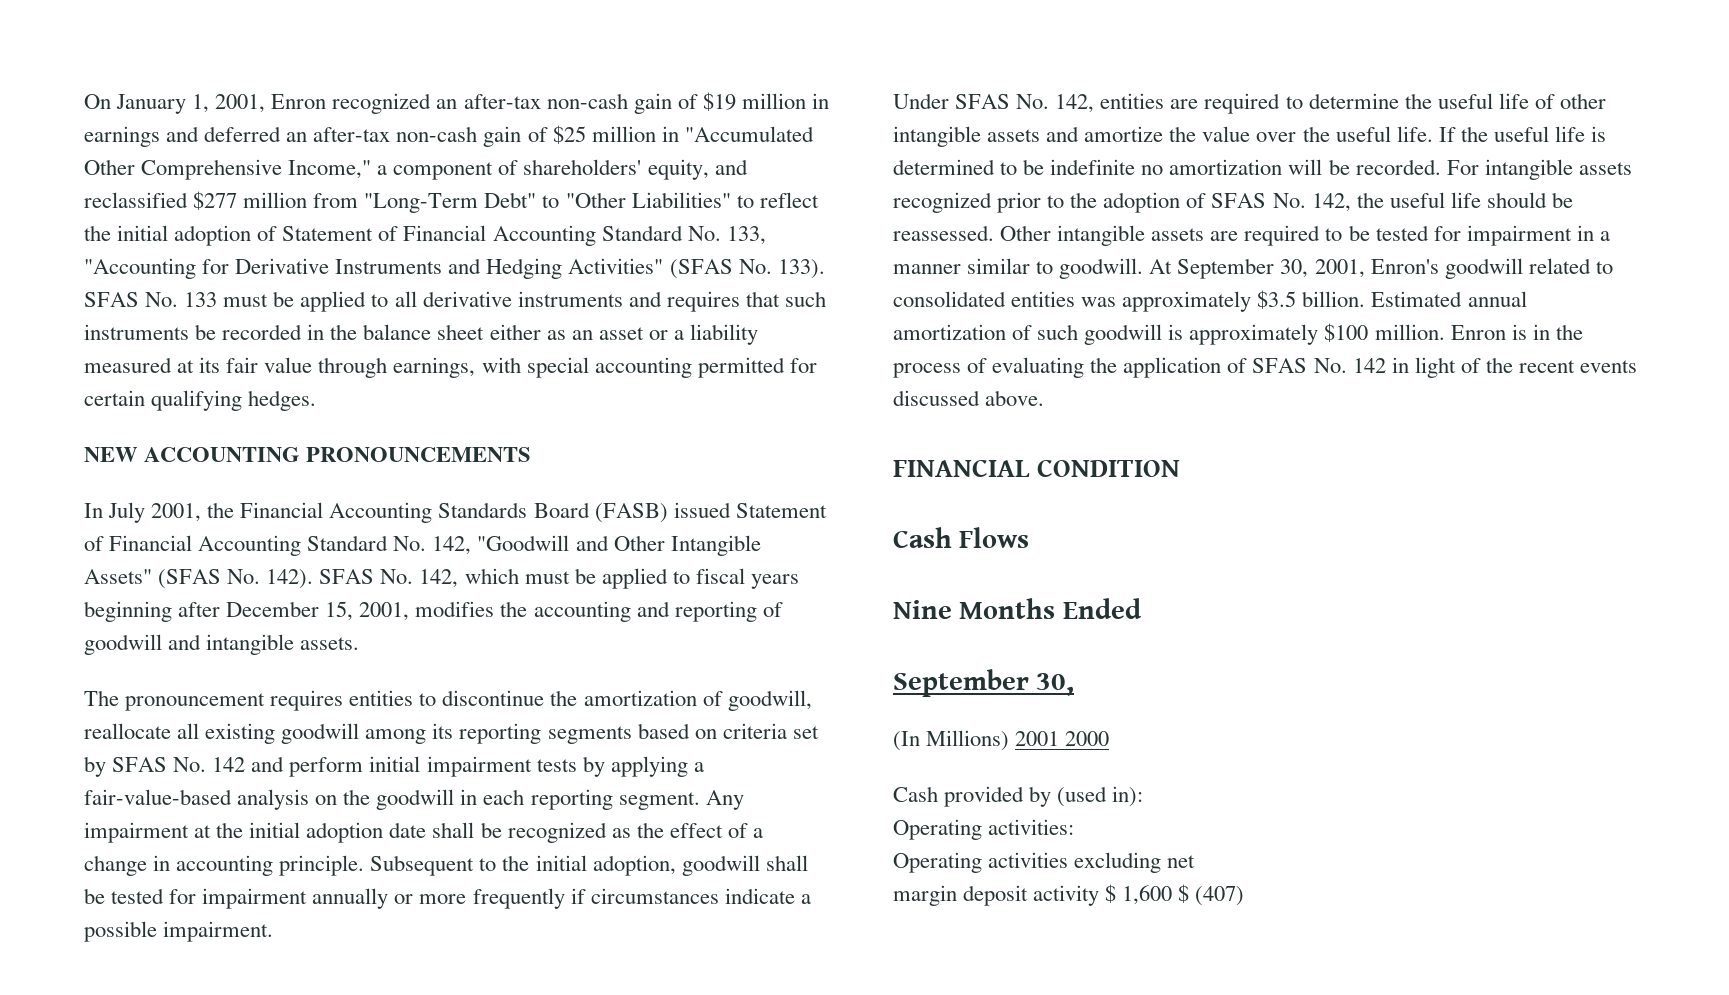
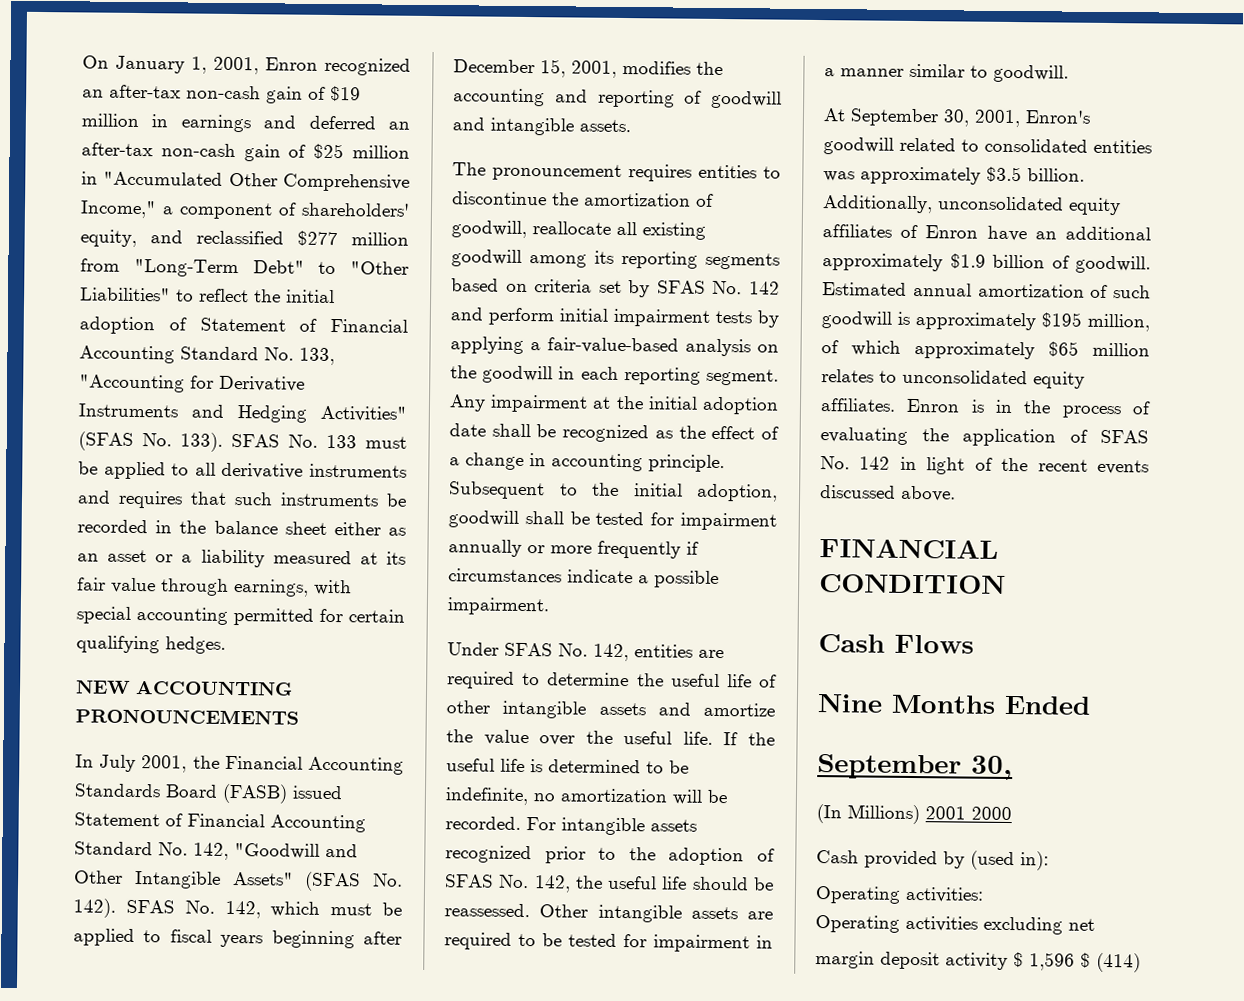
- If the useful life is determined to be indefinite no amortization will be recorded.
+ If the useful life is determined to be indefinite, no amortization will be recorded.
- Other intangible assets are required to be tested for impairment in a manner similar to goodwill. At September 30, 2001, Enron's goodwill related to consolidated entities was approximately $3.5 billion.
+ Other intangible assets are required to be tested for impairment in a manner similar to goodwill.
+ At September 30, 2001, Enron's goodwill related to consolidated entities was approximately $3.5 billion.
+ Additionally, unconsolidated equity affiliates of Enron have an additional approximately $1.9 billion of goodwill.
- Estimated annual amortization of such goodwill is approximately $100 million.
+ Estimated annual amortization of such goodwill is approximately $195 million, of which approximately $65 million relates to unconsolidated equity affiliates.
- margin deposit activity $ 1,600 $ (407)
+ margin deposit activity $ 1,596 $ (414)

